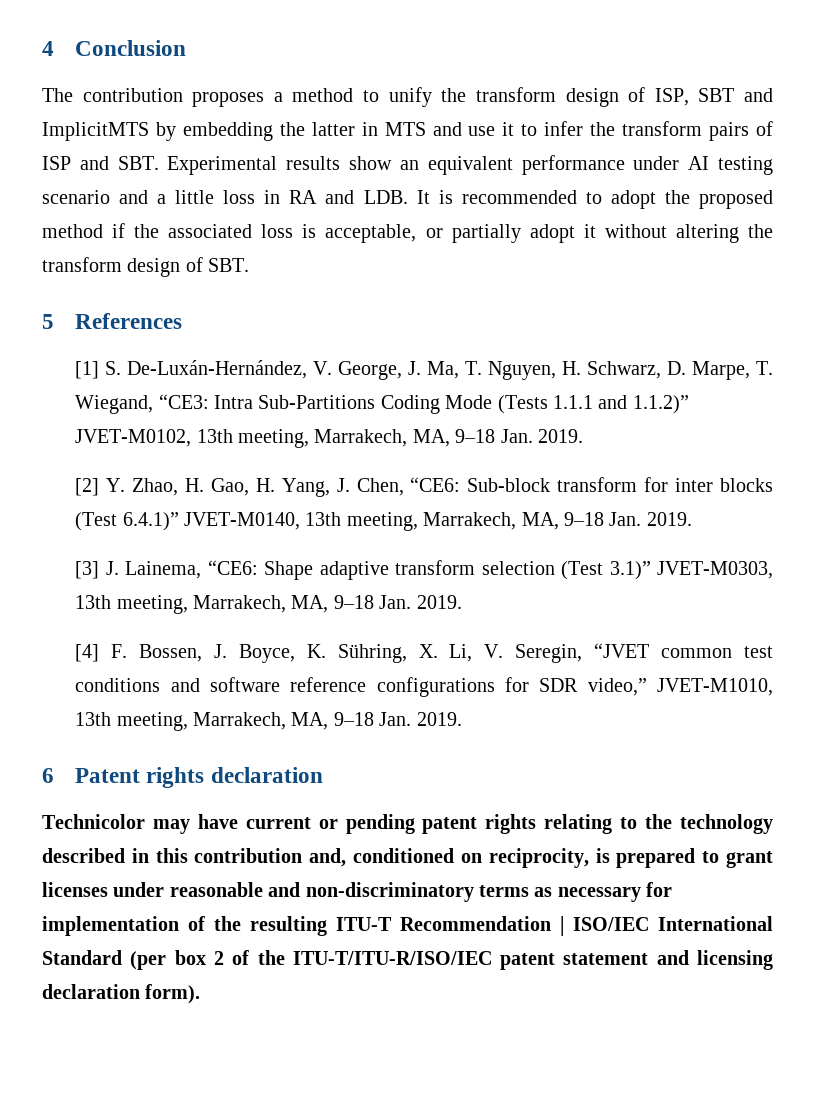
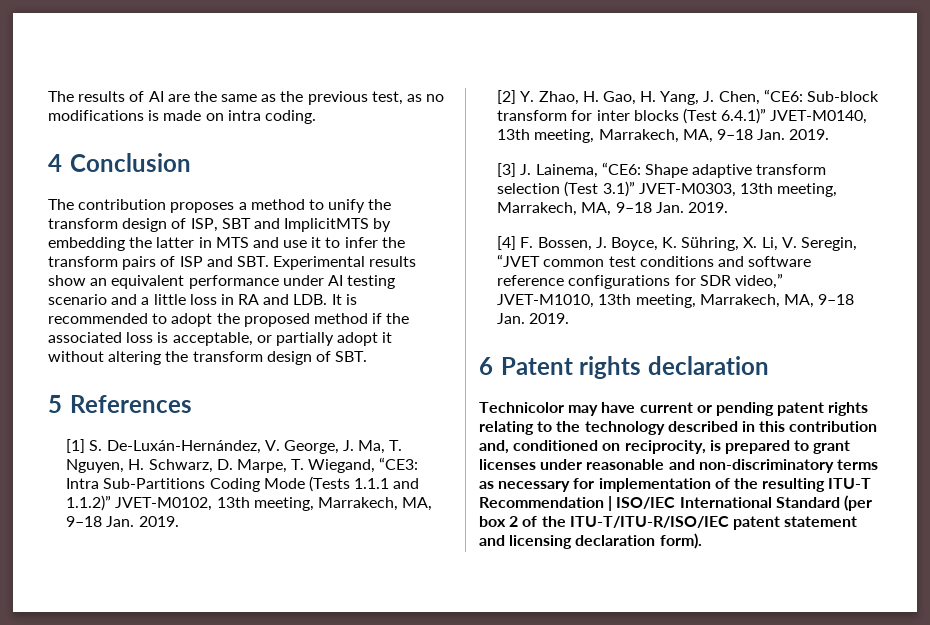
+ The results of AI are the same as the previous test, as no modifications is made on intra coding.

